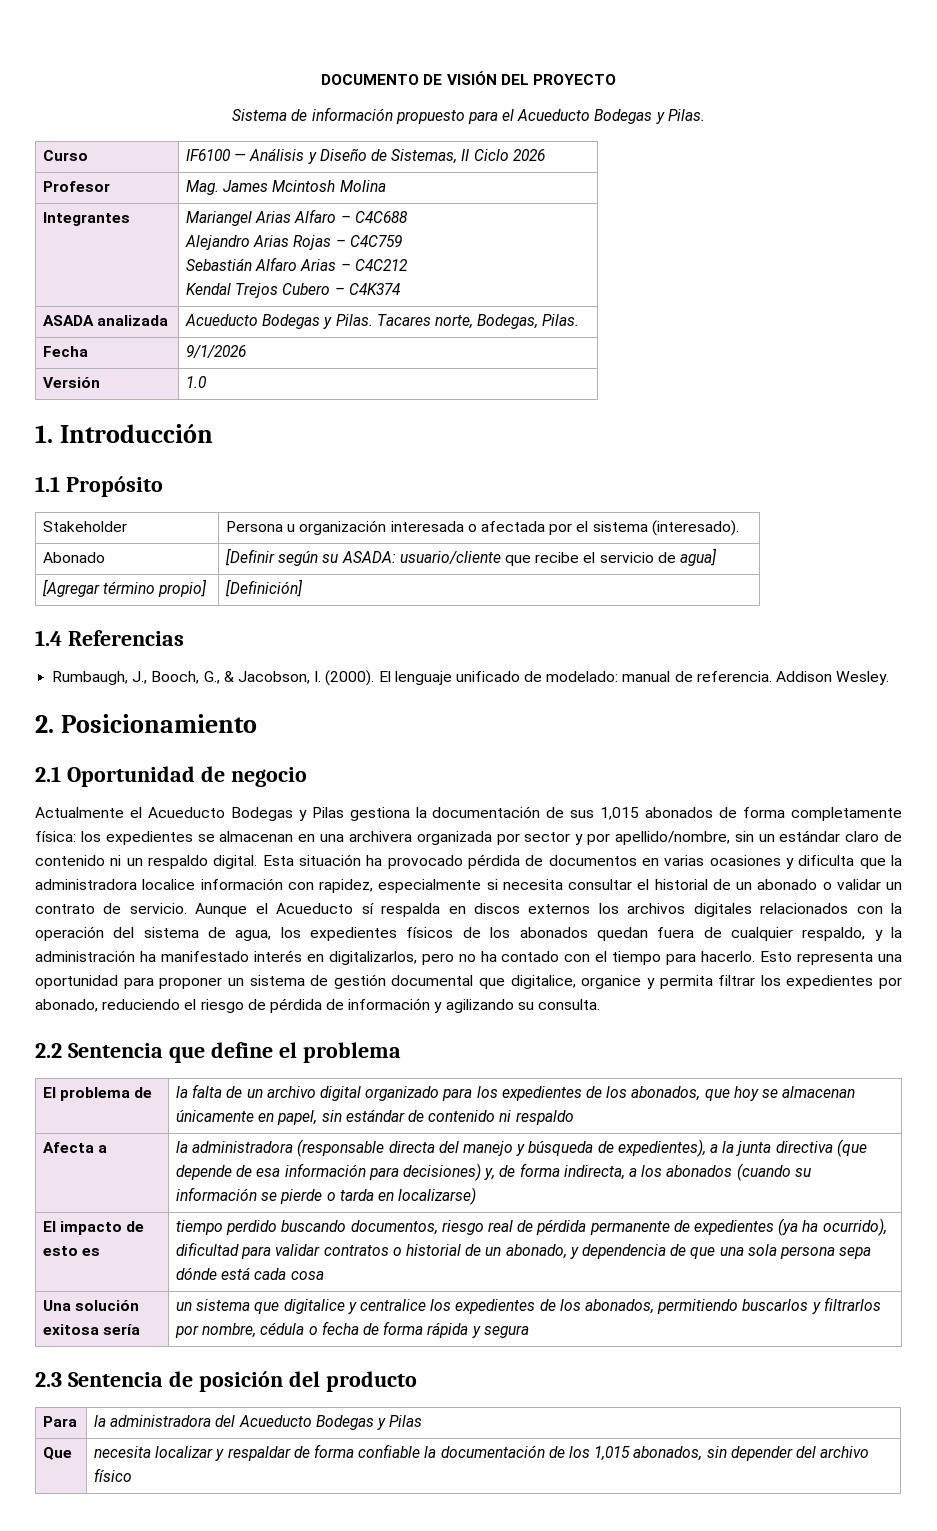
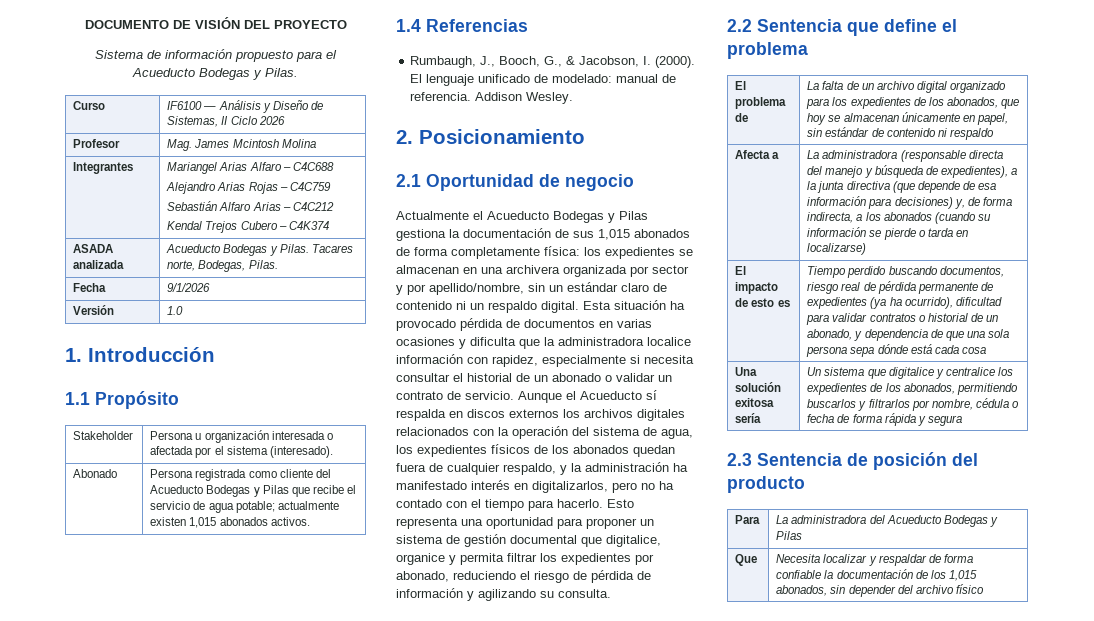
- Abonado | [Definir según su ASADA: usuario/cliente que recibe el servicio de agua]
- [Agregar término propio] | [Definición]
+ Abonado | Persona registrada como cliente del Acueducto Bodegas y Pilas que recibe el servicio de agua potable; actualmente existen 1,015 abonados activos.
- El problema de | la falta de un archivo digital organizado para los expedientes de los abonados, que hoy se almacenan únicamente en papel, sin estándar de contenido ni respaldo
+ El problema de | La falta de un archivo digital organizado para los expedientes de los abonados, que hoy se almacenan únicamente en papel, sin estándar de contenido ni respaldo
- Afecta a | la administradora (responsable directa del manejo y búsqueda de expedientes), a la junta directiva (que depende de esa información para decisiones) y, de forma indirecta, a los abonados (cuando su información se pierde o tarda en localizarse)
+ Afecta a | La administradora (responsable directa del manejo y búsqueda de expedientes), a la junta directiva (que depende de esa información para decisiones) y, de forma indirecta, a los abonados (cuando su información se pierde o tarda en localizarse)
- El impacto de esto es | tiempo perdido buscando documentos, riesgo real de pérdida permanente de expedientes (ya ha ocurrido), dificultad para validar contratos o historial de un abonado, y dependencia de que una sola persona sepa dónde está cada cosa
+ El impacto de esto es | Tiempo perdido buscando documentos, riesgo real de pérdida permanente de expedientes (ya ha ocurrido), dificultad para validar contratos o historial de un abonado, y dependencia de que una sola persona sepa dónde está cada cosa
- Una solución exitosa sería | un sistema que digitalice y centralice los expedientes de los abonados, permitiendo buscarlos y filtrarlos por nombre, cédula o fecha de forma rápida y segura
+ Una solución exitosa sería | Un sistema que digitalice y centralice los expedientes de los abonados, permitiendo buscarlos y filtrarlos por nombre, cédula o fecha de forma rápida y segura
- Para | la administradora del Acueducto Bodegas y Pilas
+ Para | La administradora del Acueducto Bodegas y Pilas
- Que | necesita localizar y respaldar de forma confiable la documentación de los 1,015 abonados, sin depender del archivo físico
+ Que | Necesita localizar y respaldar de forma confiable la documentación de los 1,015 abonados, sin depender del archivo físico

